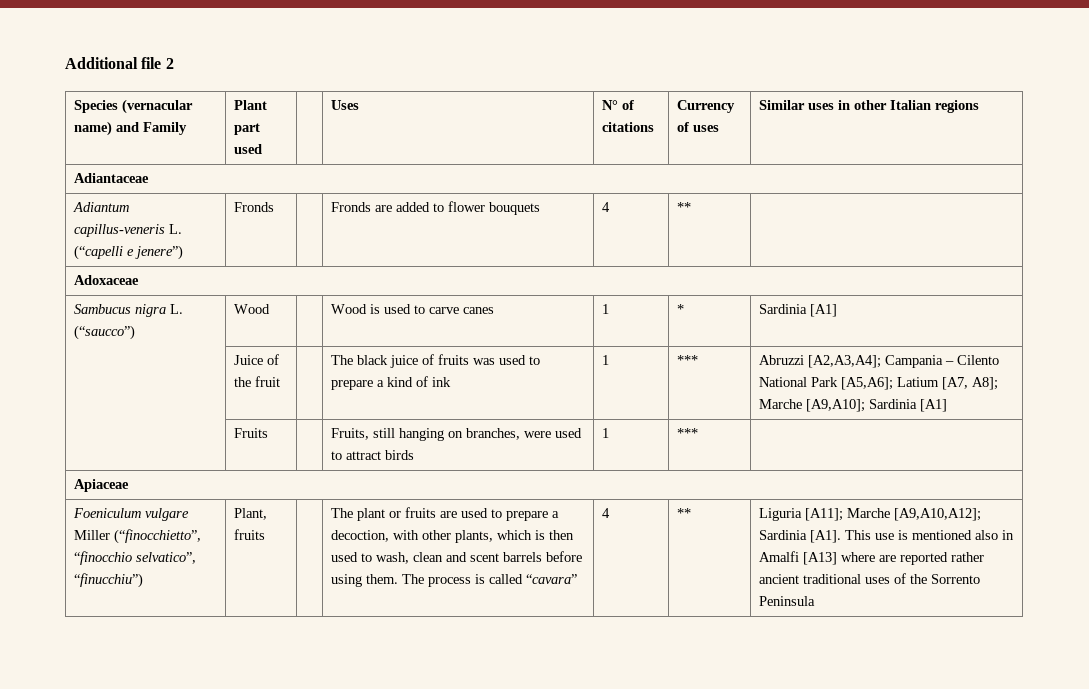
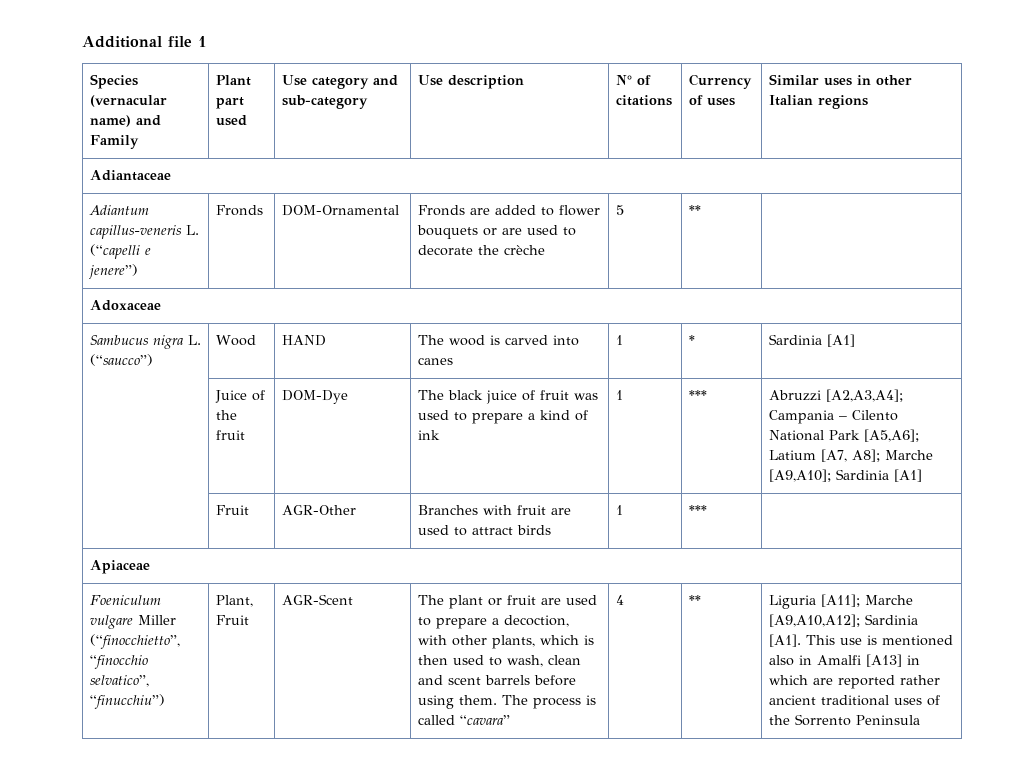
- Additional file 2
+ Additional file 1
- Species (vernacular name) and Family | Plant part used | | Uses | N° of citations | Currency of uses | Similar uses in other Italian regions
+ Species (vernacular name) and Family | Plant part used | Use category and sub-category | Use description | N° of citations | Currency of uses | Similar uses in other Italian regions
- Adiantum capillus-veneris L. (“capelli e jenere”) | Fronds | | Fronds are added to flower bouquets | 4 | ** |
+ Adiantum capillus-veneris L. (“capelli e jenere”) | Fronds | DOM-Ornamental | Fronds are added to flower bouquets or are used to decorate the crèche | 5 | ** |
- Sambucus nigra L. (“saucco”) | Wood | | Wood is used to carve canes | 1 | * | Sardinia [A1]
+ Sambucus nigra L. (“saucco”) | Wood | HAND | The wood is carved into canes | 1 | * | Sardinia [A1]
- | Juice of the fruit | | The black juice of fruits was used to prepare a kind of ink | 1 | *** | Abruzzi [A2,A3,A4]; Campania – Cilento National Park [A5,A6]; Latium [A7, A8]; Marche [A9,A10]; Sardinia [A1]
+ | Juice of the fruit | DOM-Dye | The black juice of fruit was used to prepare a kind of ink | 1 | *** | Abruzzi [A2,A3,A4]; Campania – Cilento National Park [A5,A6]; Latium [A7, A8]; Marche [A9,A10]; Sardinia [A1]
- | Fruits | | Fruits, still hanging on branches, were used to attract birds | 1 | *** |
+ | Fruit | AGR-Other | Branches with fruit are used to attract birds | 1 | *** |
- Plant, fruits
+ Plant, Fruit | AGR-Scent
- The plant or fruits are used to prepare a decoction, with other plants, which is then used to wash, clean and scent barrels before using them.
+ The plant or fruit are used to prepare a decoction, with other plants, which is then used to wash, clean and scent barrels before using them.
- Liguria [A11]; Marche [A9,A10,A12]; Sardinia [A1]. This use is mentioned also in Amalfi [A13] where are reported rather ancient traditional uses of the Sorrento Peninsula
+ Liguria [A11]; Marche [A9,A10,A12]; Sardinia [A1]. This use is mentioned also in Amalfi [A13] in which are reported rather ancient traditional uses of the Sorrento Peninsula

